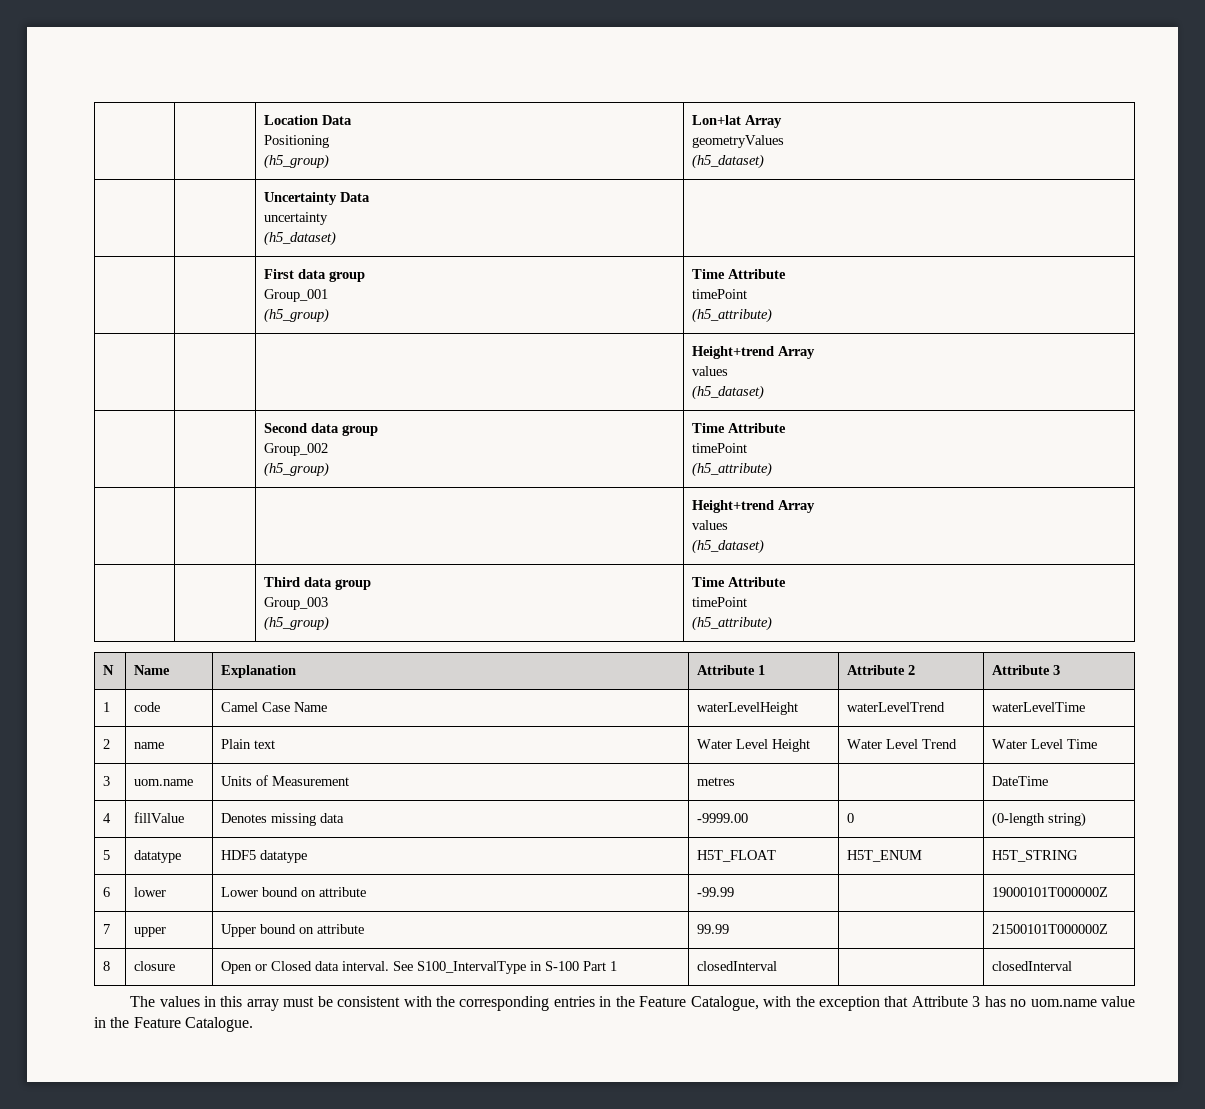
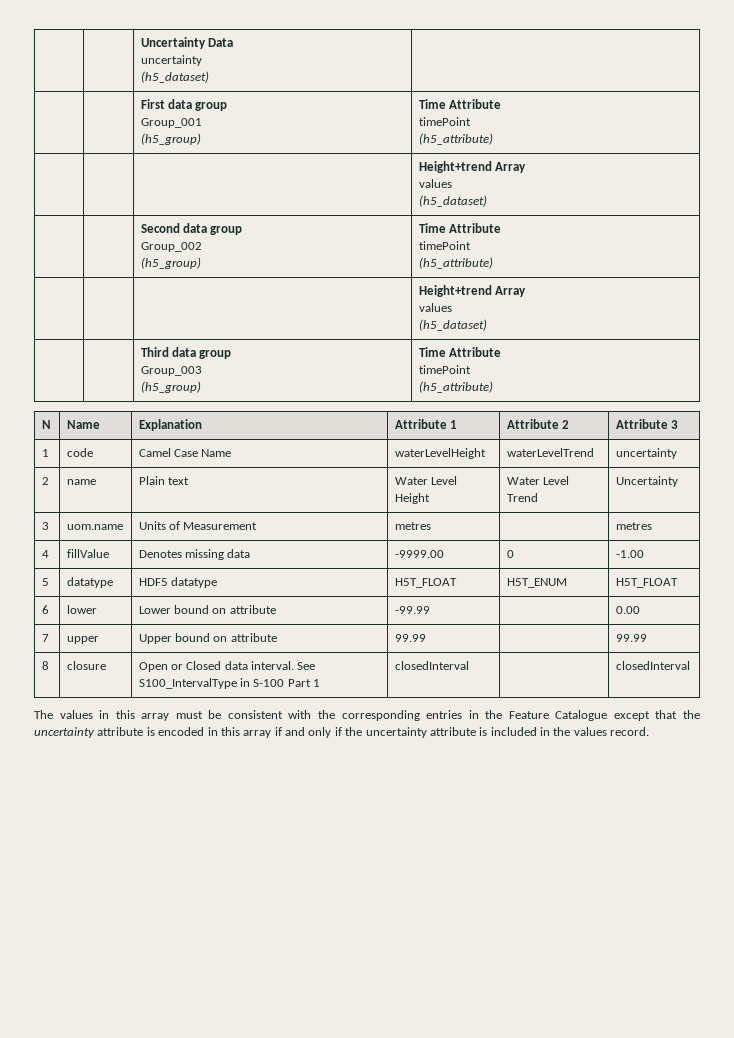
- | | Location Data
- Positioning
- (h5_group) | Lon+lat Array
- geometryValues
- (h5_dataset)
- 1 | code | Camel Case Name | waterLevelHeight | waterLevelTrend | waterLevelTime
+ 1 | code | Camel Case Name | waterLevelHeight | waterLevelTrend | uncertainty
- 2 | name | Plain text | Water Level Height | Water Level Trend | Water Level Time
+ 2 | name | Plain text | Water Level Height | Water Level Trend | Uncertainty
- 3 | uom.name | Units of Measurement | metres | | DateTime
+ 3 | uom.name | Units of Measurement | metres | | metres
- 4 | fillValue | Denotes missing data | -9999.00 | 0 | (0-length string)
+ 4 | fillValue | Denotes missing data | -9999.00 | 0 | -1.00
- 5 | datatype | HDF5 datatype | H5T_FLOAT | H5T_ENUM | H5T_STRING
+ 5 | datatype | HDF5 datatype | H5T_FLOAT | H5T_ENUM | H5T_FLOAT
- 6 | lower | Lower bound on attribute | -99.99 | | 19000101T000000Z
+ 6 | lower | Lower bound on attribute | -99.99 | | 0.00
- 7 | upper | Upper bound on attribute | 99.99 | | 21500101T000000Z
+ 7 | upper | Upper bound on attribute | 99.99 | | 99.99
- The values in this array must be consistent with the corresponding entries in the Feature Catalogue, with the exception that Attribute 3 has no uom.name value in the Feature Catalogue.
+ The values in this array must be consistent with the corresponding entries in the Feature Catalogue except that the uncertainty attribute is encoded in this array if and only if the uncertainty attribute is included in the values record.

